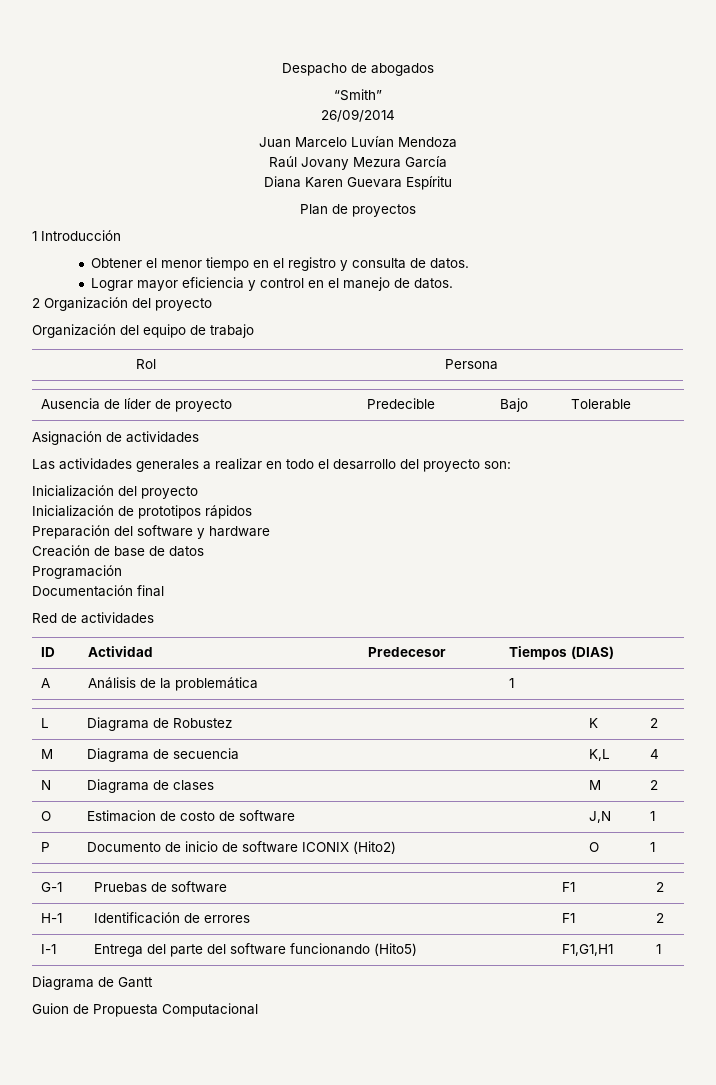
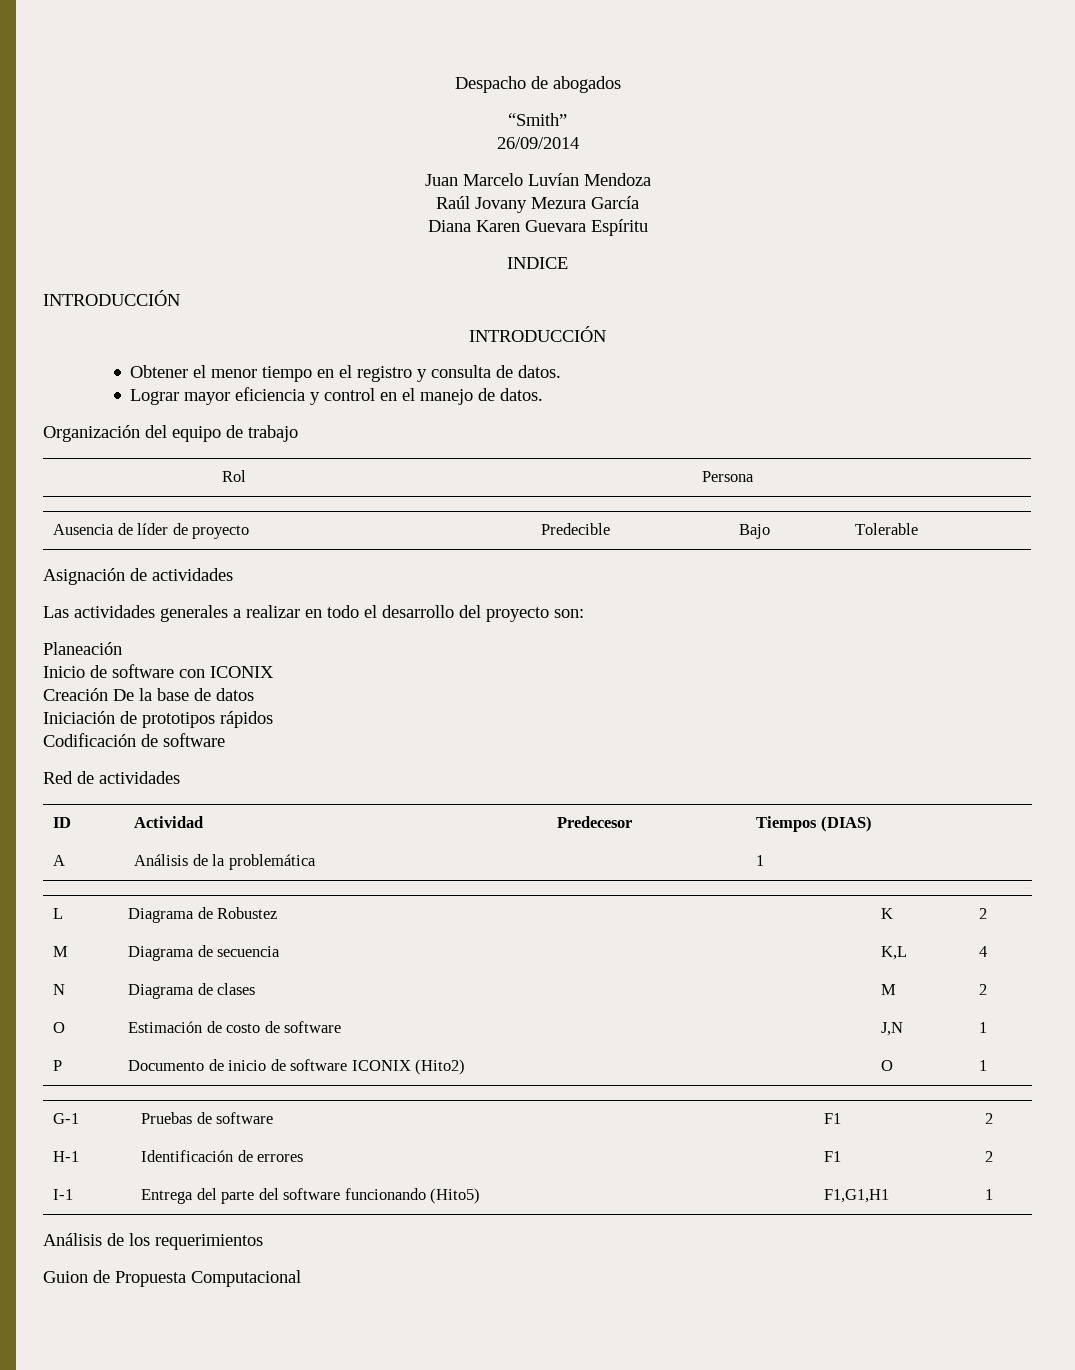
- Plan de proyectos
- 1 Introducción
+ INDICE
+ INTRODUCCIÓN
+ INTRODUCCIÓN
- 2 Organización del proyecto
- Inicialización del proyecto
- Inicialización de prototipos rápidos
+ Planeación
+ Inicio de software con ICONIX
+ Creación De la base de datos
+ Iniciación de prototipos rápidos
- Preparación del software y hardware
- Creación de base de datos
- Programación
- Documentación final
+ Codificación de software
- O | Estimacion de costo de software | J,N | 1
+ O | Estimación de costo de software | J,N | 1
- Diagrama de Gantt
+ Análisis de los requerimientos

